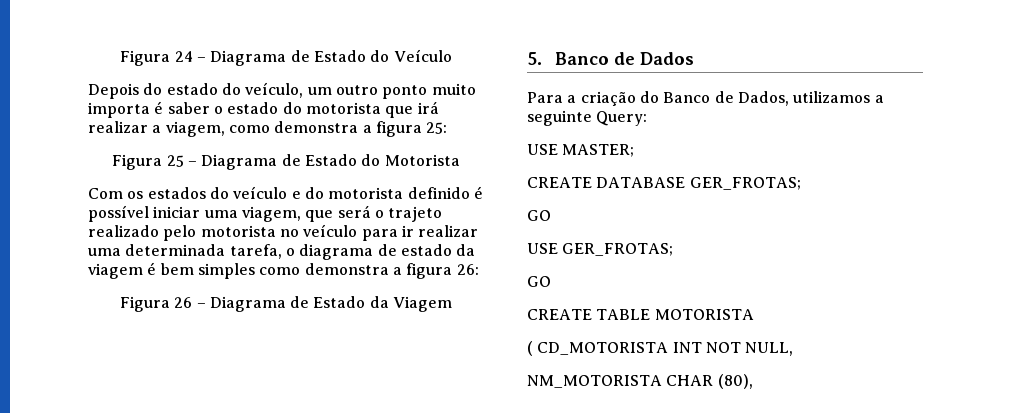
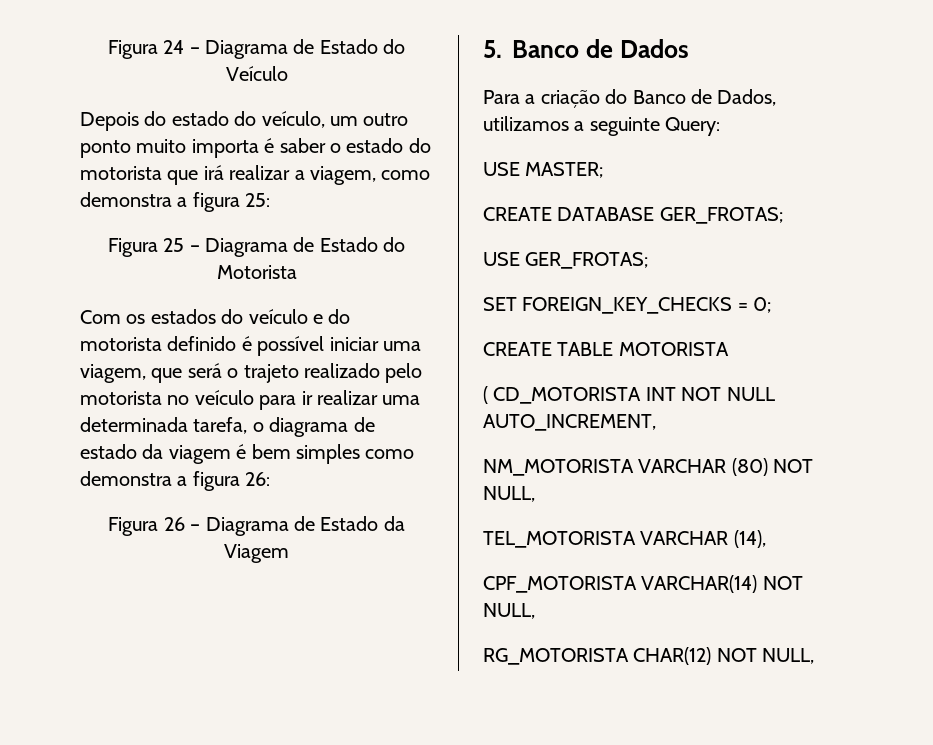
  CREATE DATABASE GER_FROTAS;
- GO
  USE GER_FROTAS;
- GO
+ SET FOREIGN_KEY_CHECKS = 0;
- ( CD_MOTORISTA INT NOT NULL,
- NM_MOTORISTA CHAR (80),
+ ( CD_MOTORISTA INT NOT NULL AUTO_INCREMENT,
+ NM_MOTORISTA VARCHAR (80) NOT NULL,
+ TEL_MOTORISTA VARCHAR (14),
+ CPF_MOTORISTA VARCHAR(14) NOT NULL,
+ RG_MOTORISTA CHAR(12) NOT NULL,

